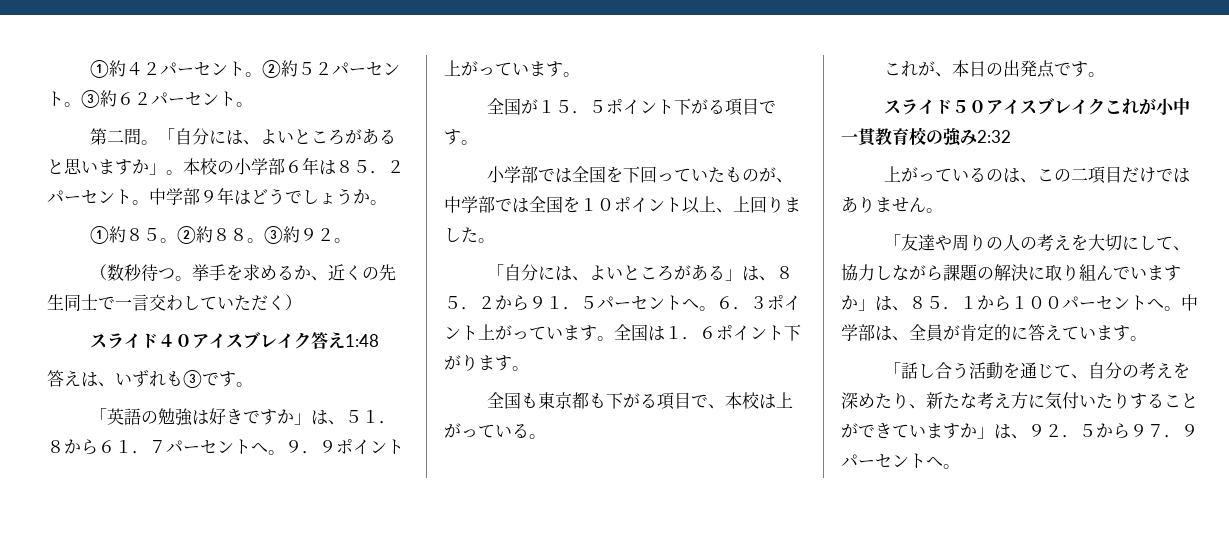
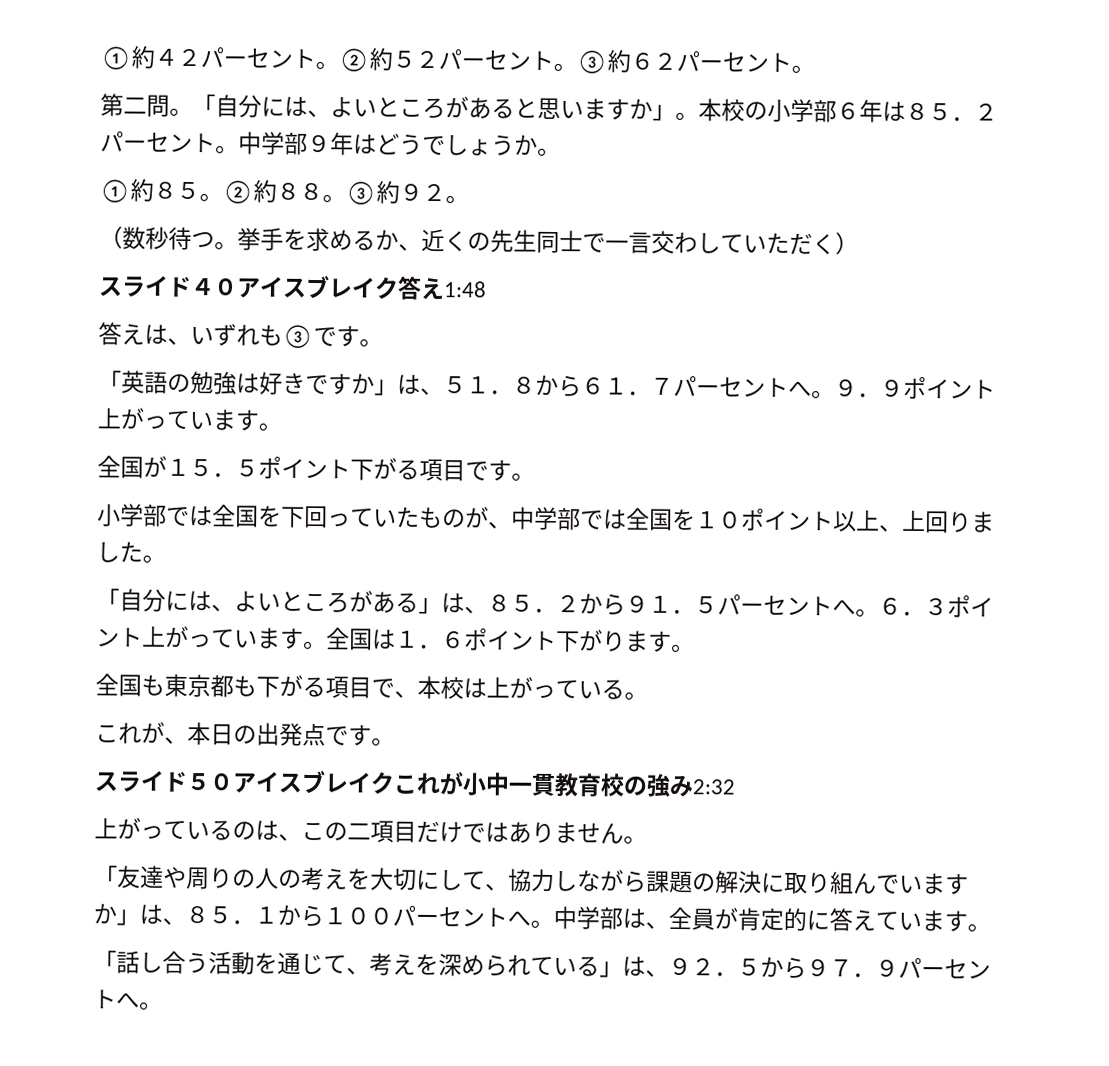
- 「話し合う活動を通じて、自分の考えを深めたり、新たな考え方に気付いたりすることができていますか」は、９２．５から９７．９パーセントへ。
+ 「話し合う活動を通じて、考えを深められている」は、９２．５から９７．９パーセントへ。

